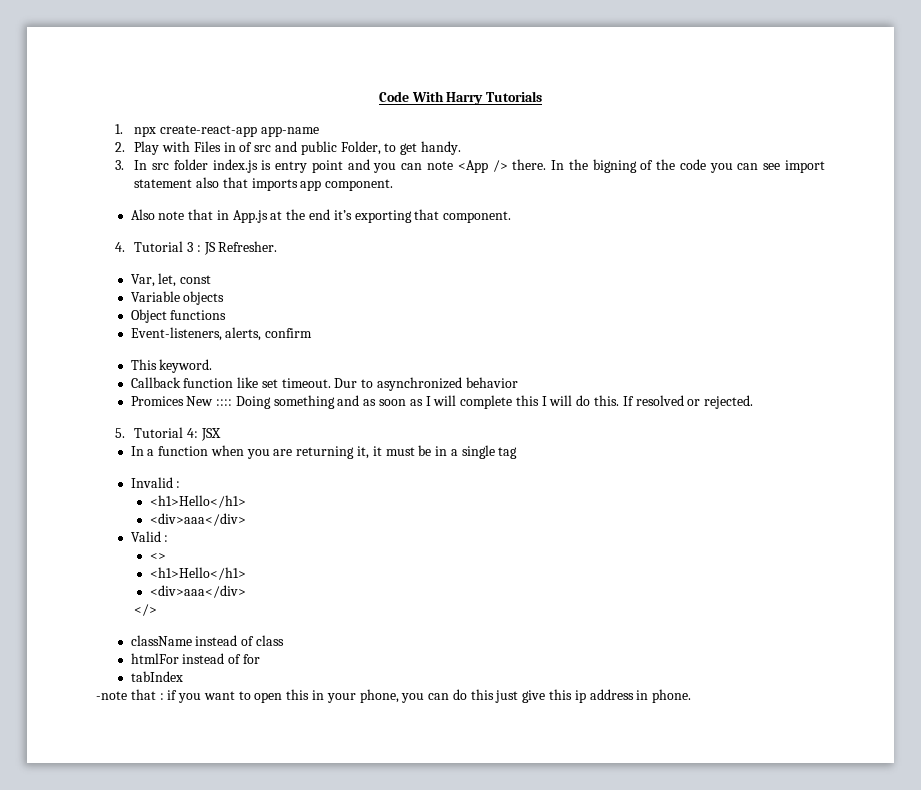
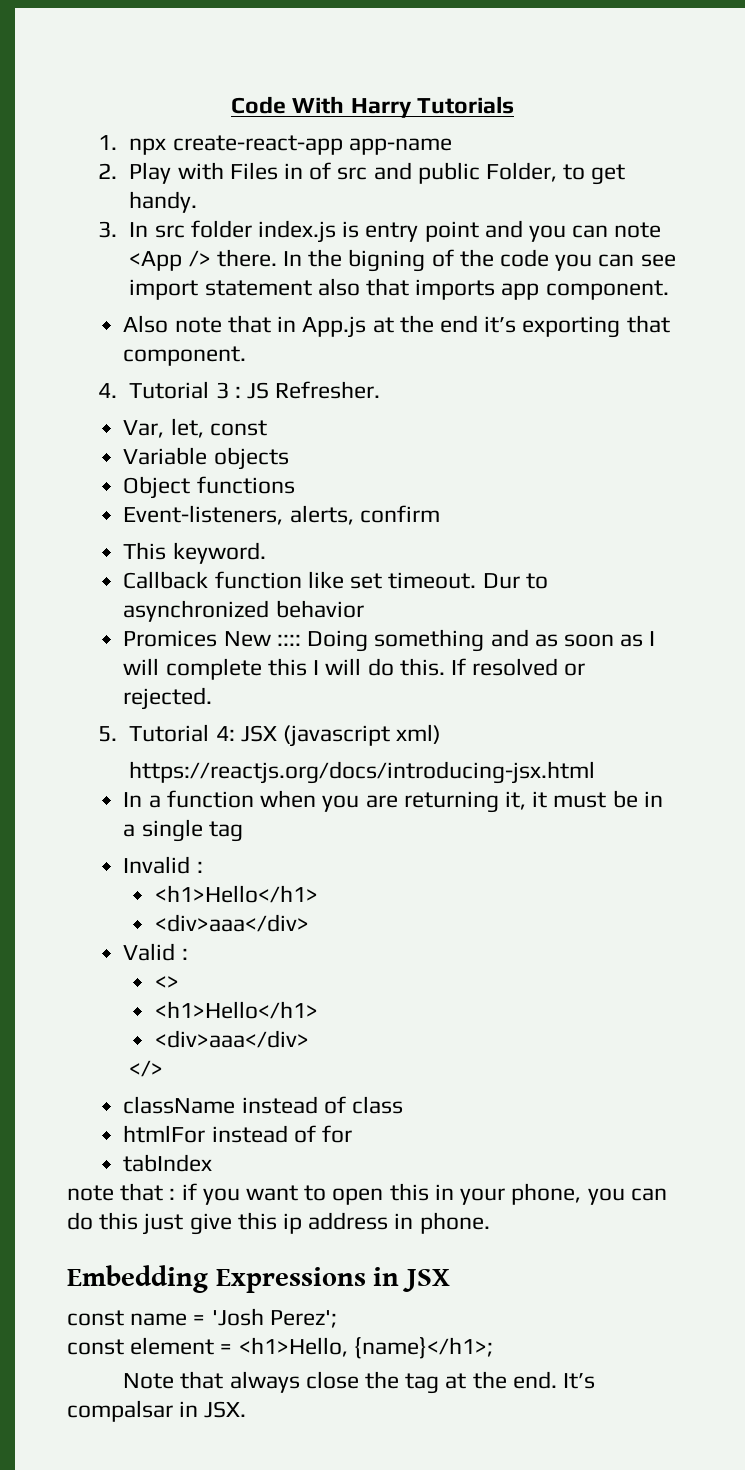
- 5. Tutorial 4: JSX
+ 5. Tutorial 4: JSX (javascript xml)
+ https://reactjs.org/docs/introducing-jsx.html
- -note that : if you want to open this in your phone, you can do this just give this ip address in phone.
+ note that : if you want to open this in your phone, you can do this just give this ip address in phone.
+ Embedding Expressions in JSX
+ const name = 'Josh Perez';
+ const element = <h1>Hello, {name}</h1>;
+ Note that always close the tag at the end. It’s compalsar in JSX.

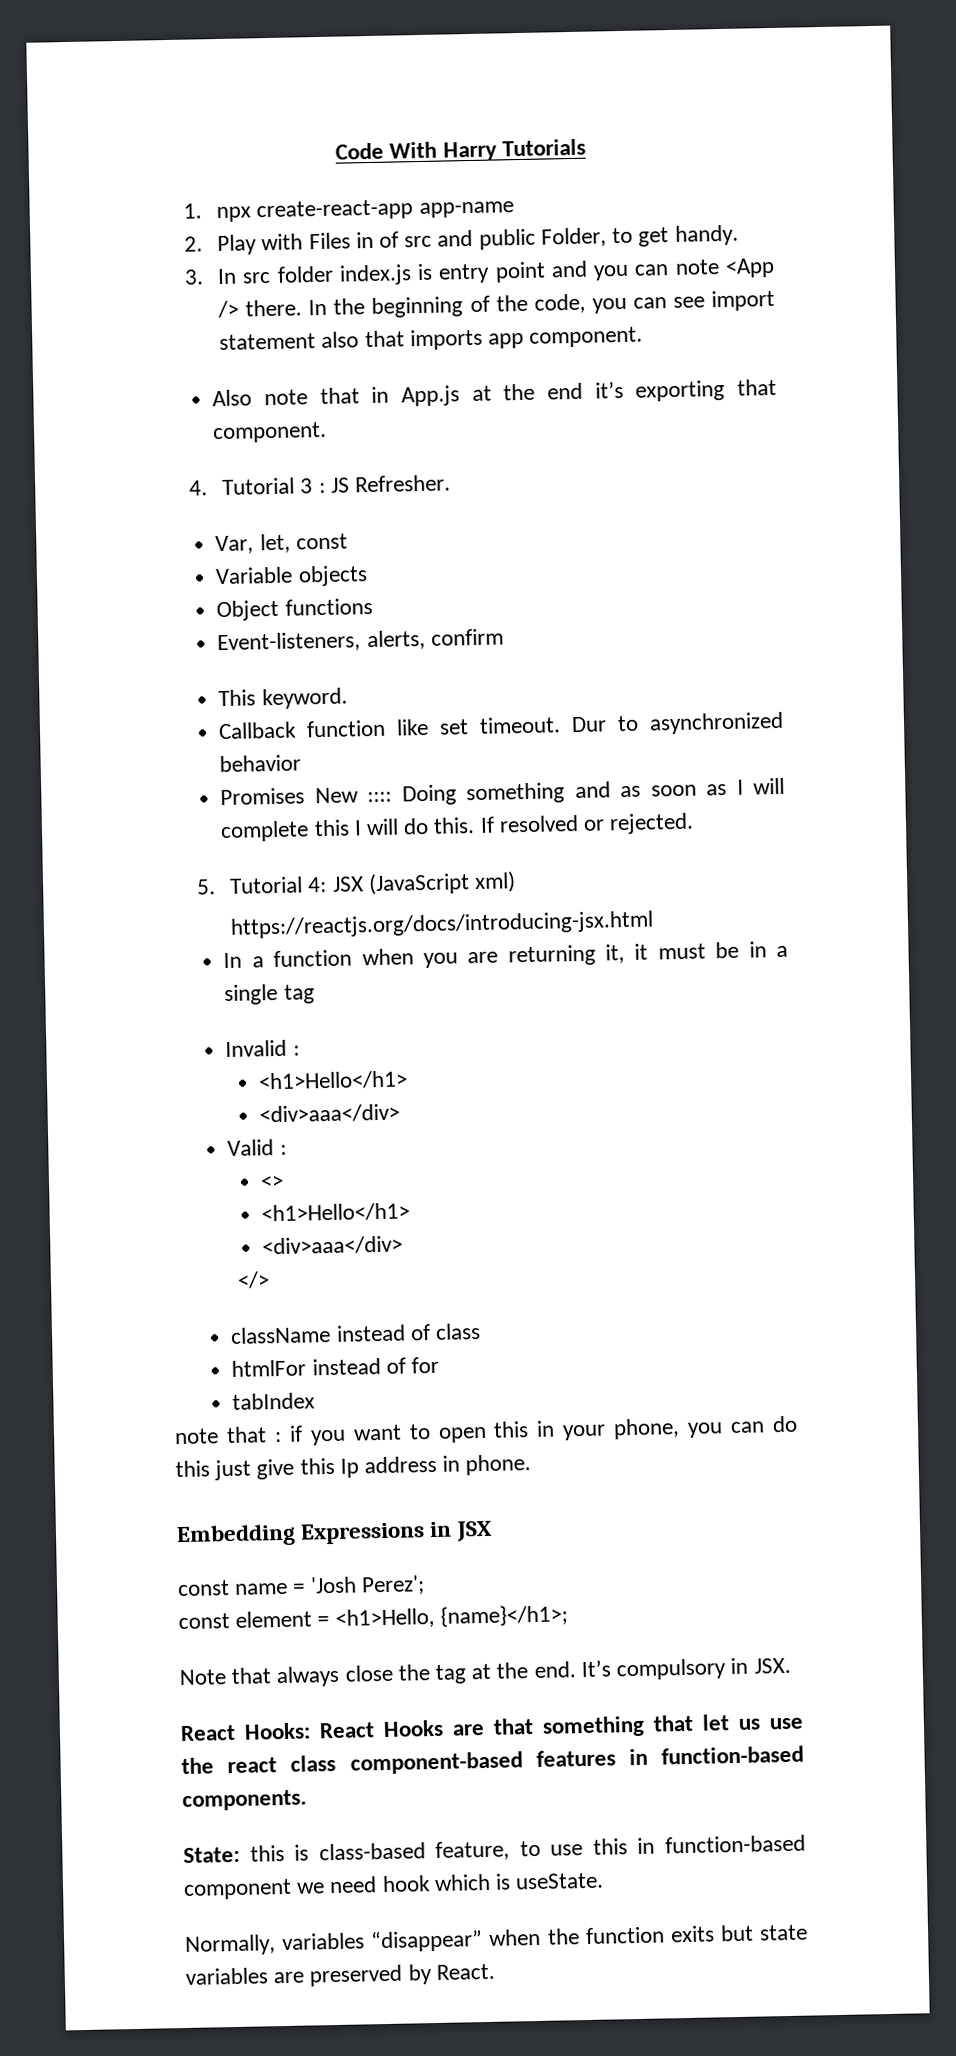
- In the bigning of the code you can see import statement also that imports app component.
+ In the beginning of the code, you can see import statement also that imports app component.
- Promices New :::: Doing something and as soon as I will complete this I will do this.
+ Promises New :::: Doing something and as soon as I will complete this I will do this.
- 5. Tutorial 4: JSX (javascript xml)
+ 5. Tutorial 4: JSX (JavaScript xml)
- note that : if you want to open this in your phone, you can do this just give this ip address in phone.
+ note that : if you want to open this in your phone, you can do this just give this Ip address in phone.
- It’s compalsar in JSX.
+ It’s compulsory in JSX.
+ React Hooks: React Hooks are that something that let us use the react class component-based features in function-based components.
+ State: this is class-based feature, to use this in function-based component we need hook which is useState.
+ Normally, variables “disappear” when the function exits but state variables are preserved by React.

